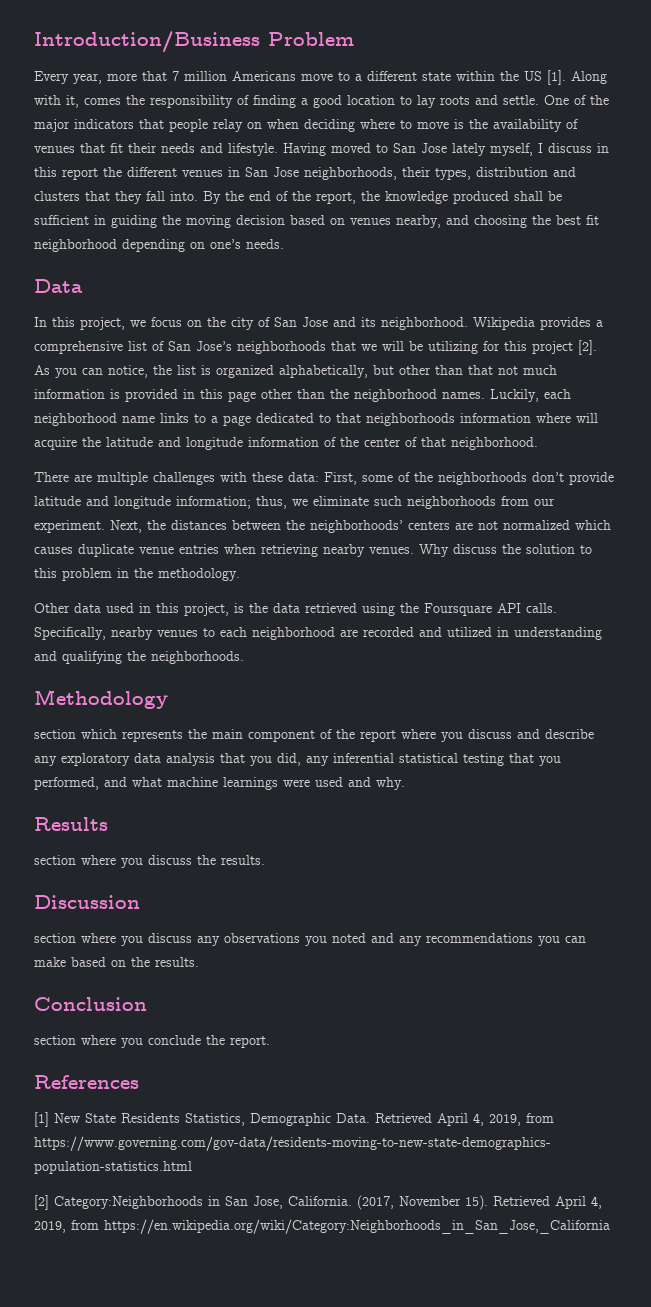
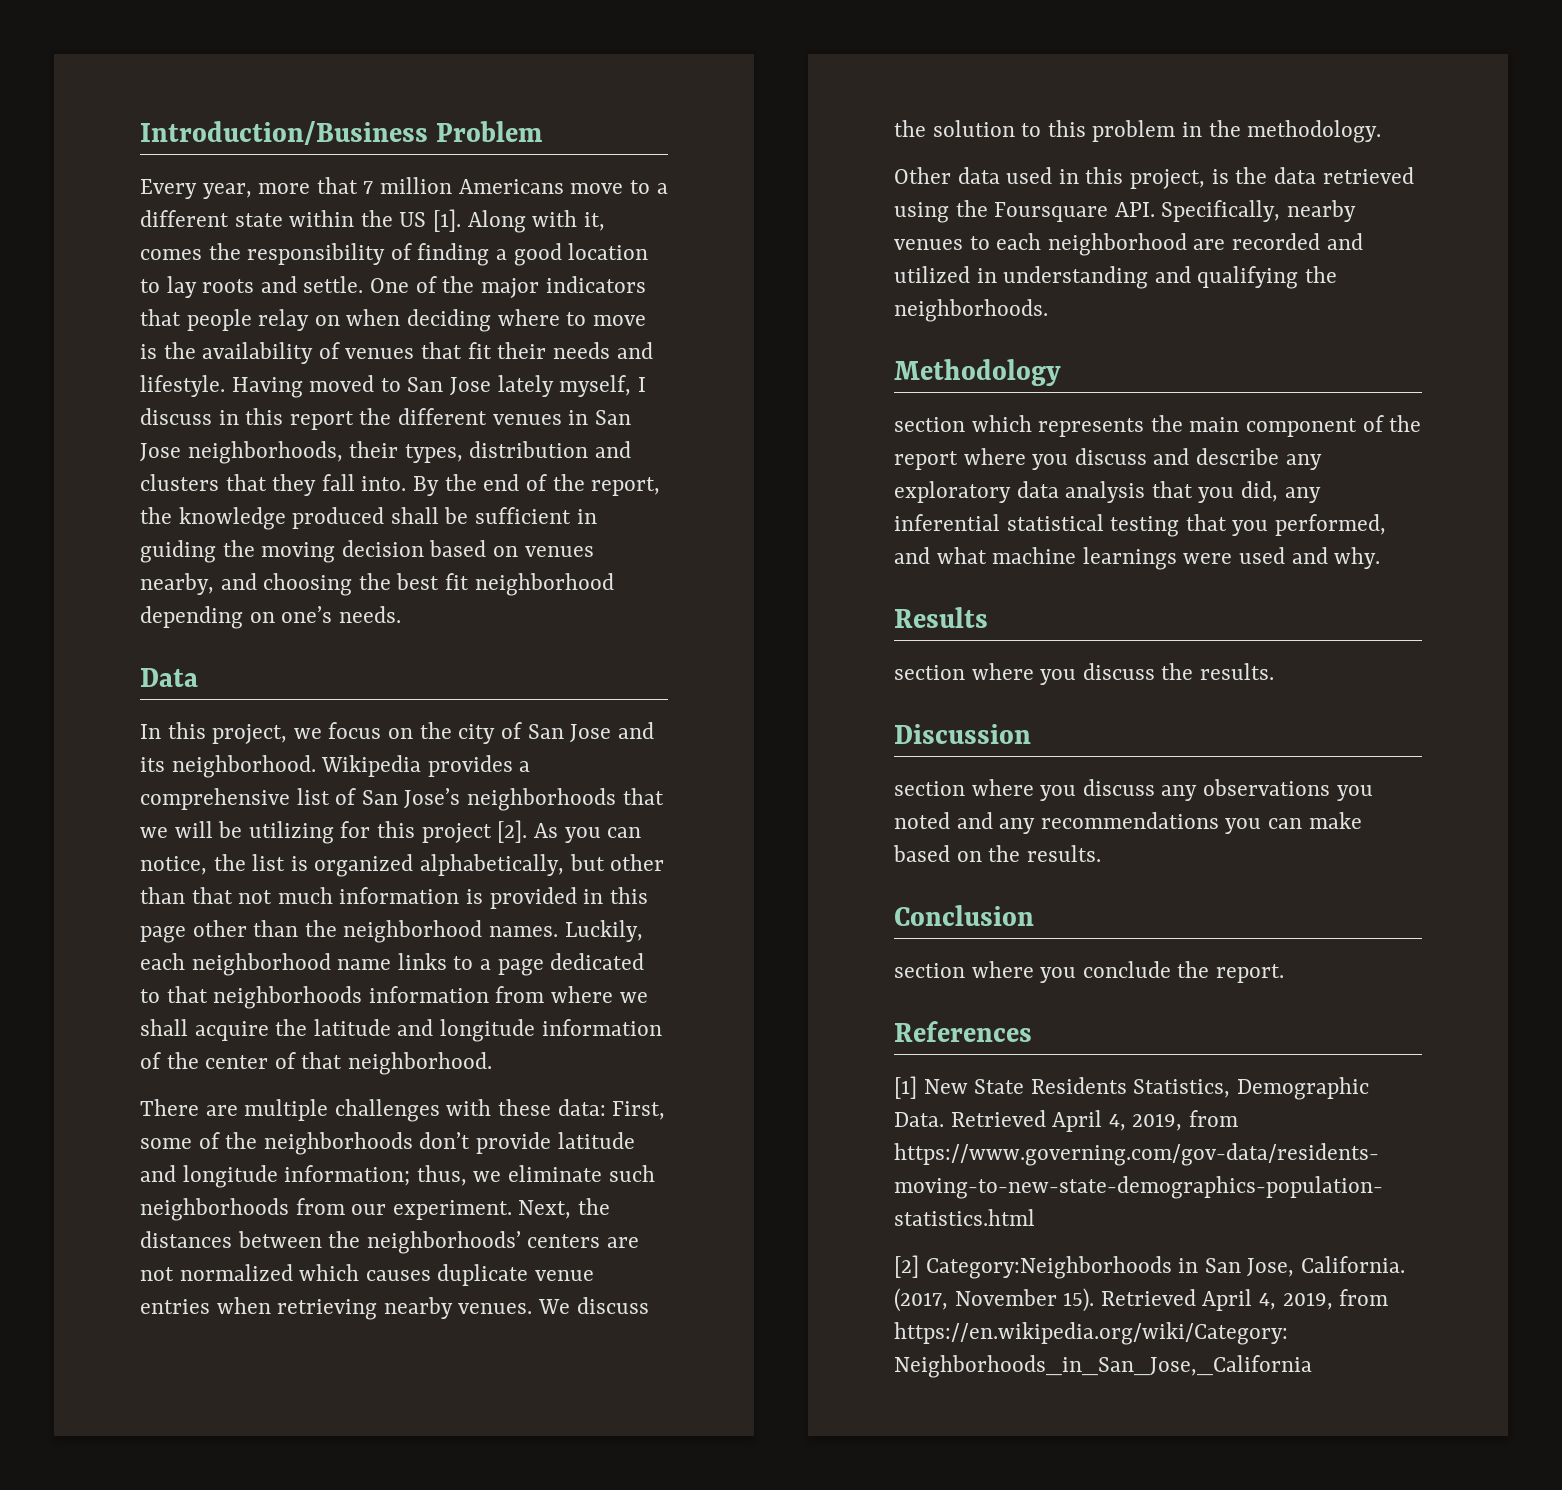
- Luckily, each neighborhood name links to a page dedicated to that neighborhoods information where will acquire the latitude and longitude information of the center of that neighborhood.
+ Luckily, each neighborhood name links to a page dedicated to that neighborhoods information from where we shall acquire the latitude and longitude information of the center of that neighborhood.
- Why discuss the solution to this problem in the methodology.
+ We discuss the solution to this problem in the methodology.
- Other data used in this project, is the data retrieved using the Foursquare API calls. Specifically, nearby venues to each neighborhood are recorded and utilized in understanding and qualifying the neighborhoods.
+ Other data used in this project, is the data retrieved using the Foursquare API. Specifically, nearby venues to each neighborhood are recorded and utilized in understanding and qualifying the neighborhoods.

